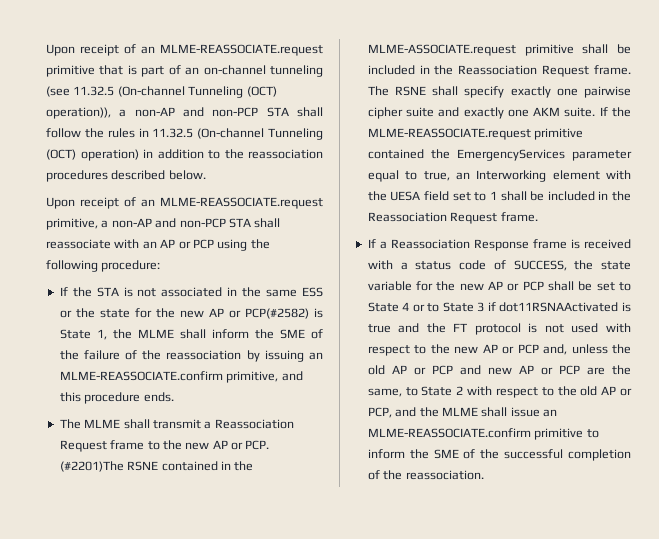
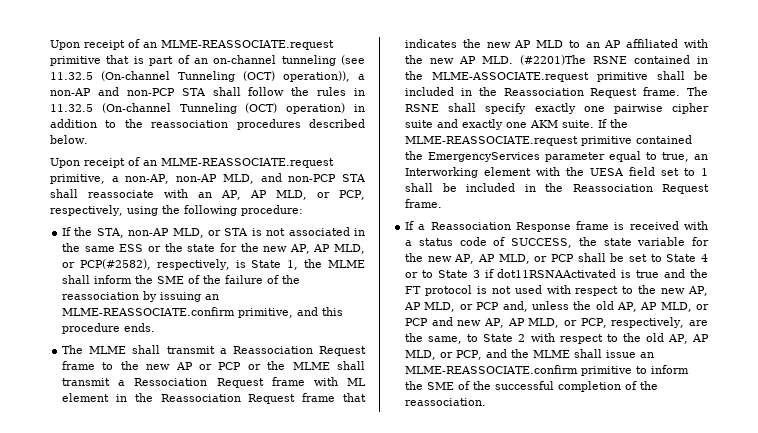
- Upon receipt of an MLME-REASSOCIATE.request primitive, a non-AP and non-PCP STA shall reassociate with an AP or PCP using the following procedure:
+ Upon receipt of an MLME-REASSOCIATE.request primitive, a non-AP, non-AP MLD, and non-PCP STA shall reassociate with an AP, AP MLD, or PCP, respectively, using the following procedure:
- If the STA is not associated in the same ESS or the state for the new AP or PCP(#2582) is State 1, the MLME shall inform the SME of the failure of the reassociation by issuing an MLME-REASSOCIATE.confirm primitive, and this procedure ends.
+ If the STA, non-AP MLD, or STA is not associated in the same ESS or the state for the new AP, AP MLD, or PCP(#2582), respectively, is State 1, the MLME shall inform the SME of the failure of the reassociation by issuing an MLME-REASSOCIATE.confirm primitive, and this procedure ends.
- The MLME shall transmit a Reassociation Request frame to the new AP or PCP. (#2201)The RSNE contained in the MLME-ASSOCIATE.request primitive shall be included in the Reassociation Request frame.
+ The MLME shall transmit a Reassociation Request frame to the new AP or PCP or the MLME shall transmit a Ressociation Request frame with ML element in the Reassociation Request frame that indicates the new AP MLD to an AP affiliated with the new AP MLD. (#2201)The RSNE contained in the MLME-ASSOCIATE.request primitive shall be included in the Reassociation Request frame.
- If a Reassociation Response frame is received with a status code of SUCCESS, the state variable for the new AP or PCP shall be set to State 4 or to State 3 if dot11RSNAActivated is true and the FT protocol is not used with respect to the new AP or PCP and, unless the old AP or PCP and new AP or PCP are the same, to State 2 with respect to the old AP or PCP, and the MLME shall issue an MLME-REASSOCIATE.confirm primitive to inform the SME of the successful completion of the reassociation.
+ If a Reassociation Response frame is received with a status code of SUCCESS, the state variable for the new AP, AP MLD, or PCP shall be set to State 4 or to State 3 if dot11RSNAActivated is true and the FT protocol is not used with respect to the new AP, AP MLD, or PCP and, unless the old AP, AP MLD, or PCP and new AP, AP MLD, or PCP, respectively, are the same, to State 2 with respect to the old AP, AP MLD, or PCP, and the MLME shall issue an MLME-REASSOCIATE.confirm primitive to inform the SME of the successful completion of the reassociation.

